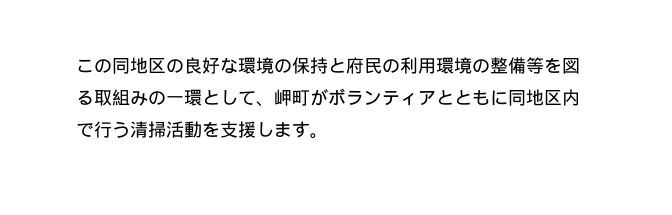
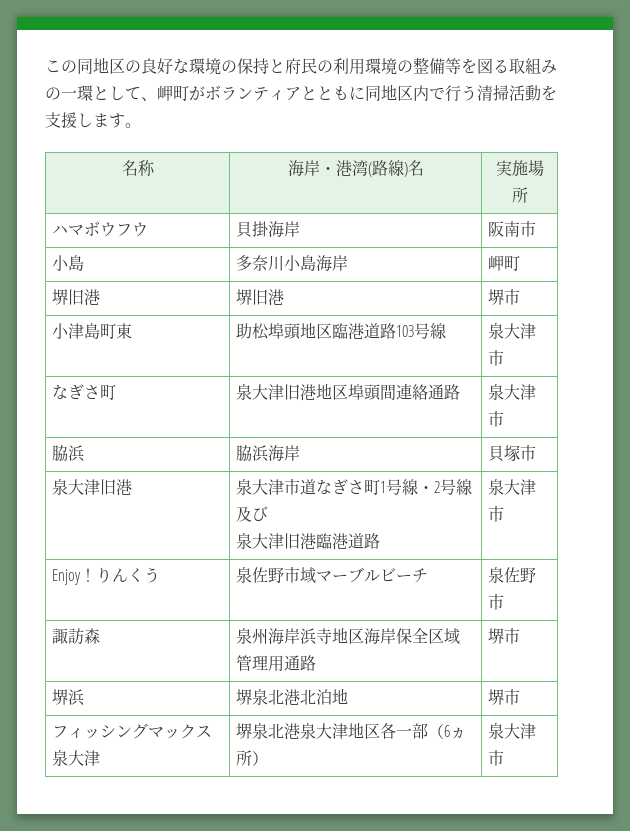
+ 名称 | 海岸・港湾(路線)名 | 実施場所
+ ハマボウフウ | 貝掛海岸 | 阪南市
+ 小島 | 多奈川小島海岸 | 岬町
+ 堺旧港 | 堺旧港 | 堺市
+ 小津島町東 | 助松埠頭地区臨港道路103号線 | 泉大津市
+ なぎさ町 | 泉大津旧港地区埠頭間連絡通路 | 泉大津市
+ 脇浜 | 脇浜海岸 | 貝塚市
+ 泉大津旧港 | 泉大津市道なぎさ町1号線・2号線及び
+ 泉大津旧港臨港道路 | 泉大津市
+ Enjoy！りんくう | 泉佐野市域マーブルビーチ | 泉佐野市
+ 諏訪森 | 泉州海岸浜寺地区海岸保全区域管理用通路 | 堺市
+ 堺浜 | 堺泉北港北泊地 | 堺市
+ フィッシングマックス泉大津 | 堺泉北港泉大津地区各一部（6ヵ所） | 泉大津市

